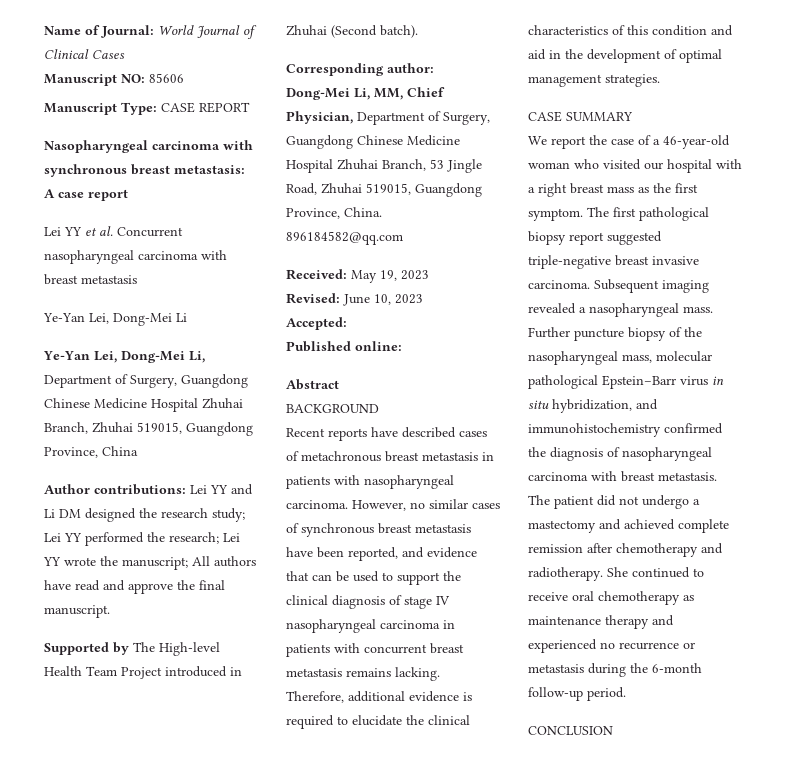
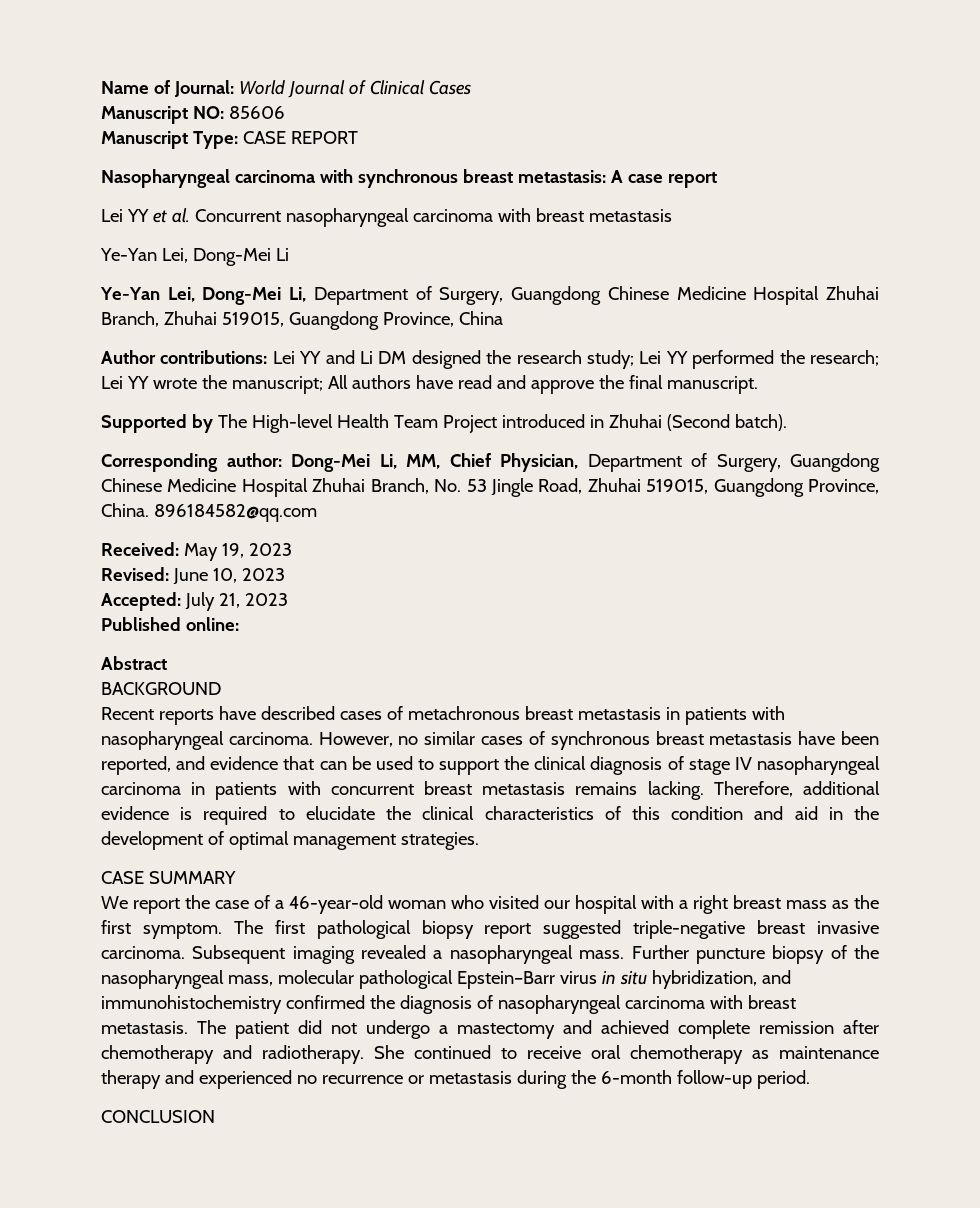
- Corresponding author: Dong-Mei Li, MM, Chief Physician, Department of Surgery, Guangdong Chinese Medicine Hospital Zhuhai Branch, 53 Jingle Road, Zhuhai 519015, Guangdong Province, China.
+ Corresponding author: Dong-Mei Li, MM, Chief Physician, Department of Surgery, Guangdong Chinese Medicine Hospital Zhuhai Branch, No. 53 Jingle Road, Zhuhai 519015, Guangdong Province, China.
- Accepted:
+ Accepted: July 21, 2023

